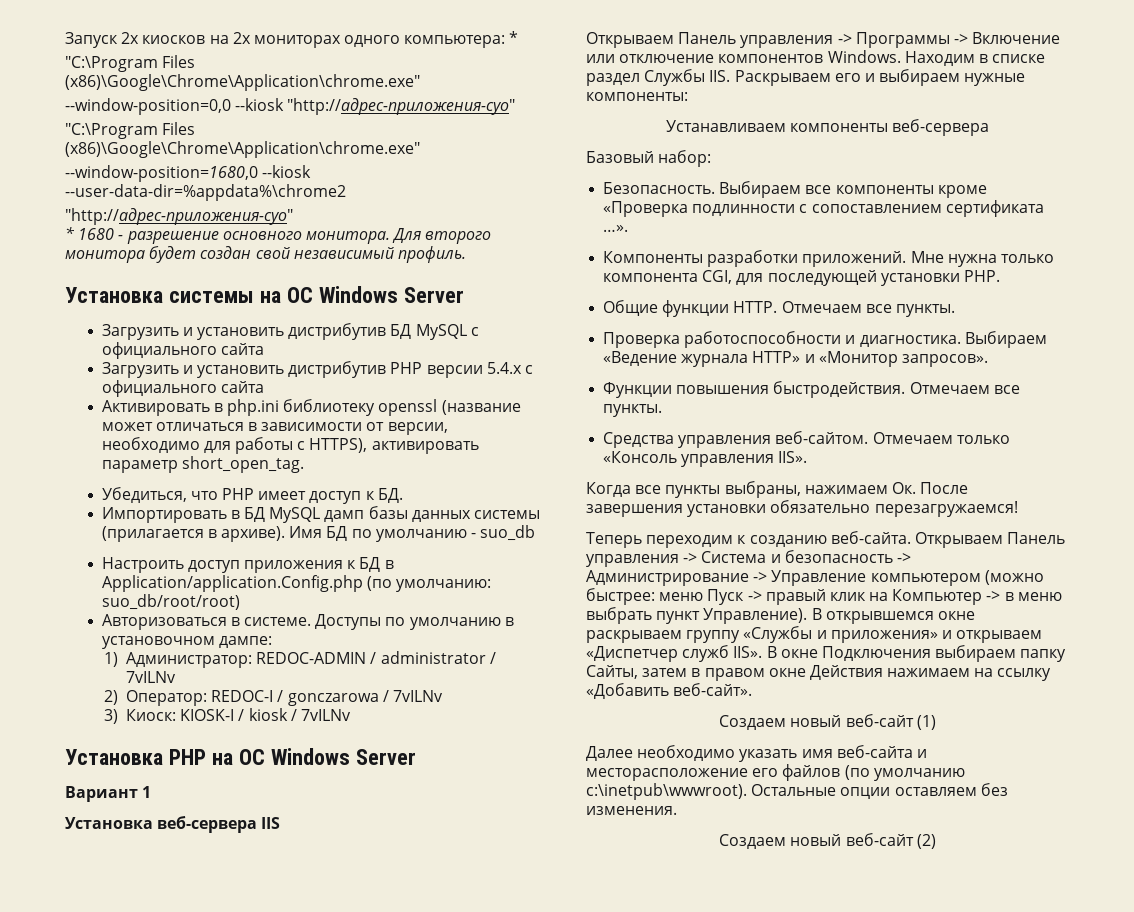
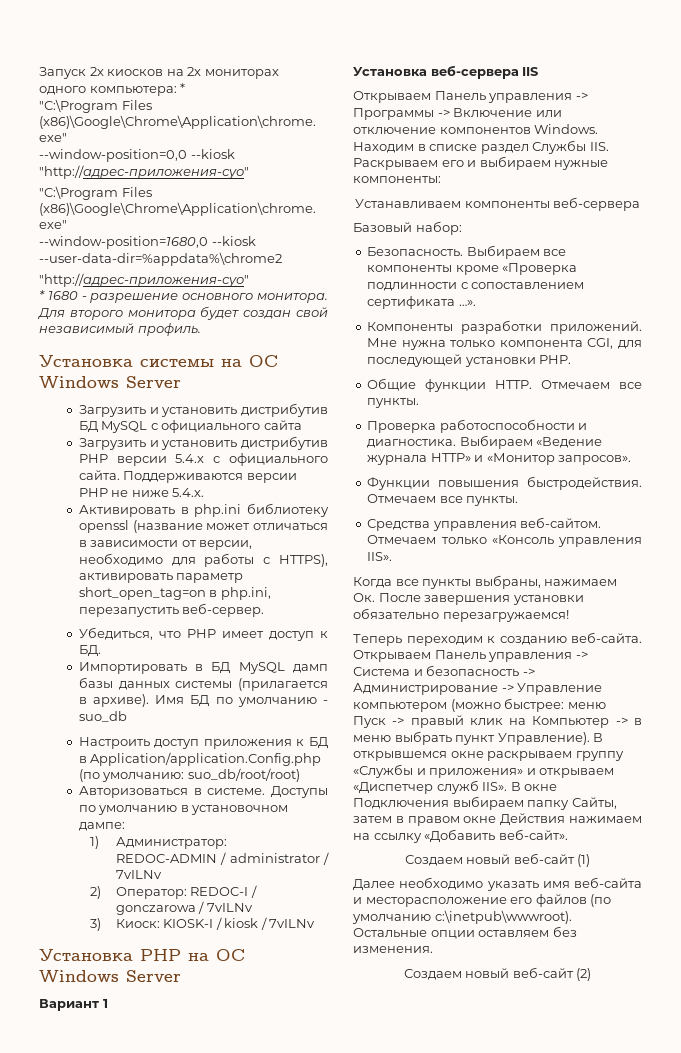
- Загрузить и установить дистрибутив PHP версии 5.4.х c официального сайта
+ Загрузить и установить дистрибутив PHP версии 5.4.х c официального сайта. Поддерживаются версии PHP не ниже 5.4.х.
- Активировать в php.ini библиотеку openssl (название может отличаться в зависимости от версии, необходимо для работы с HTTPS), активировать параметр short_open_tag.
+ Активировать в php.ini библиотеку openssl (название может отличаться в зависимости от версии, необходимо для работы с HTTPS), активировать параметр short_open_tag=on в php.ini, перезапустить веб-сервер.

